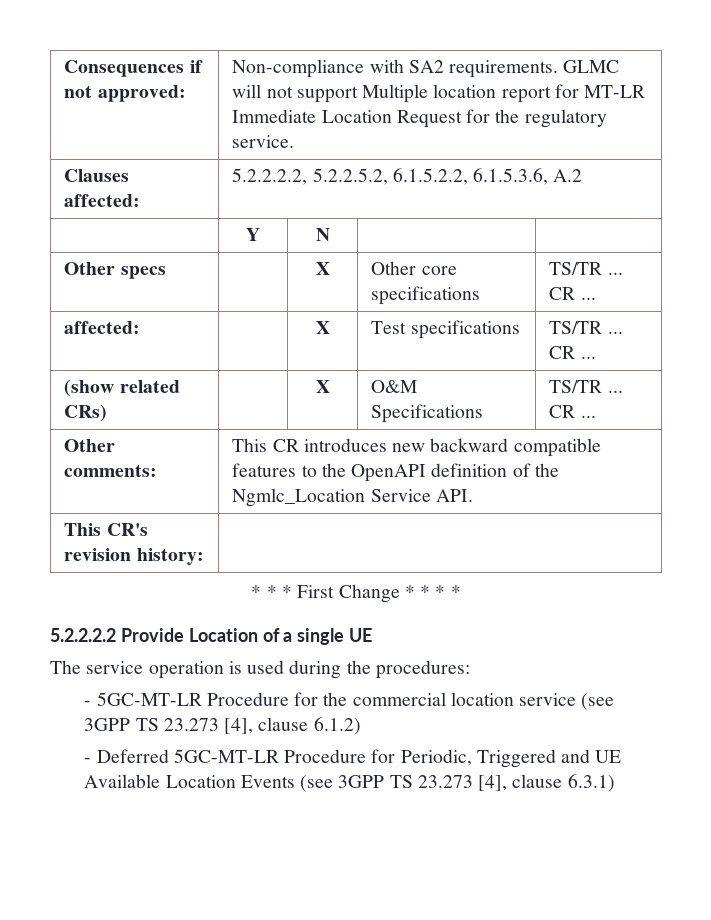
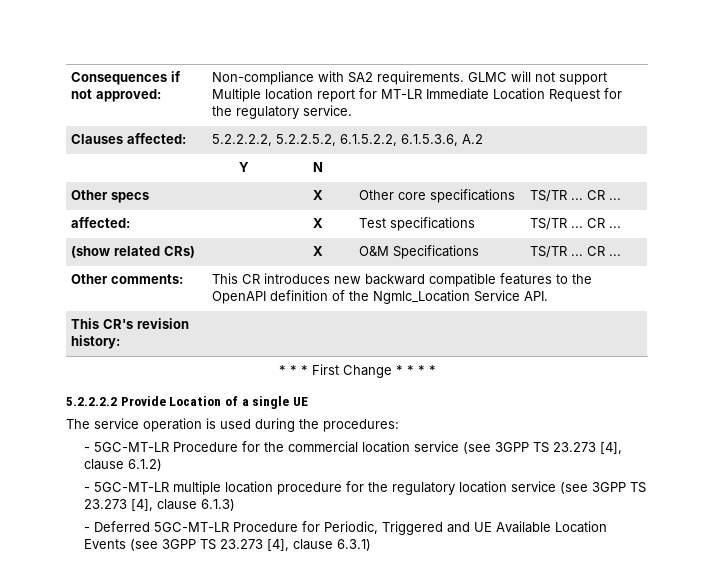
+ - 5GC-MT-LR multiple location procedure for the regulatory location service (see 3GPP TS 23.273 [4], clause 6.1.3)

